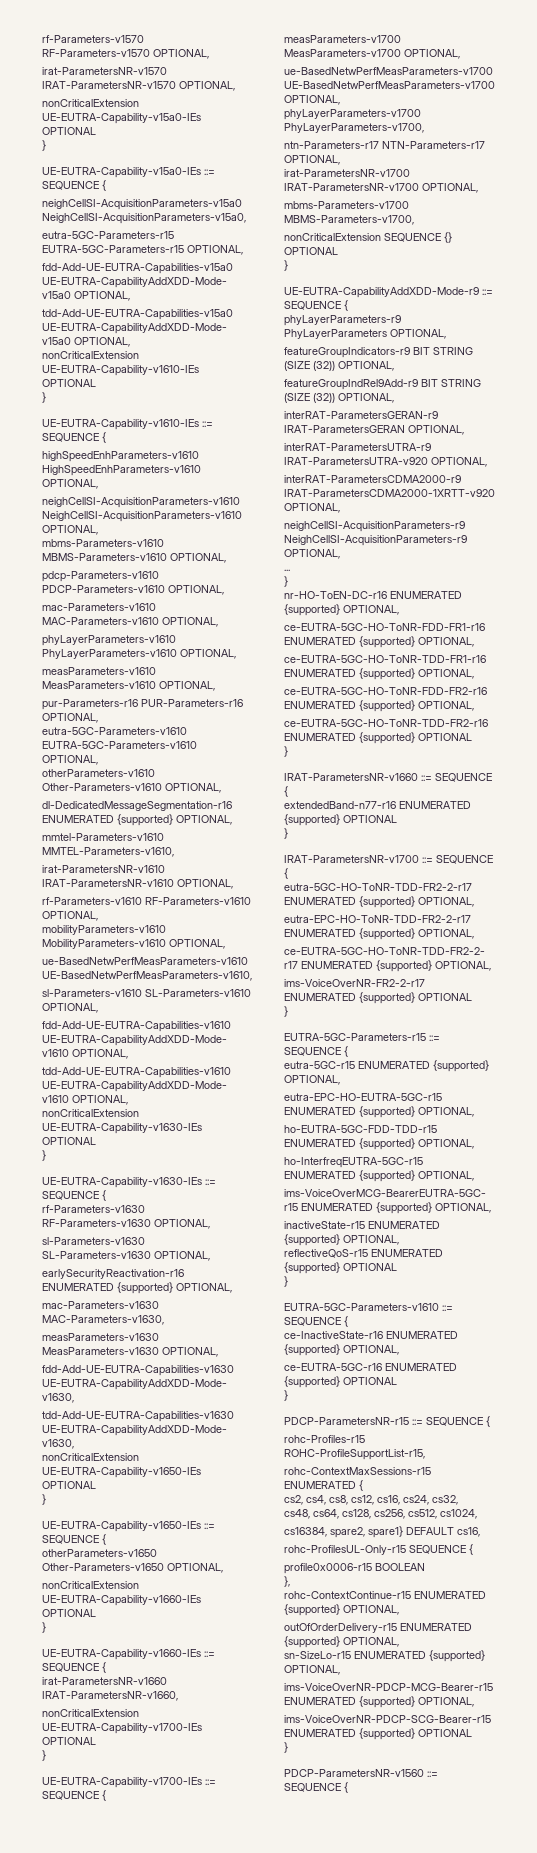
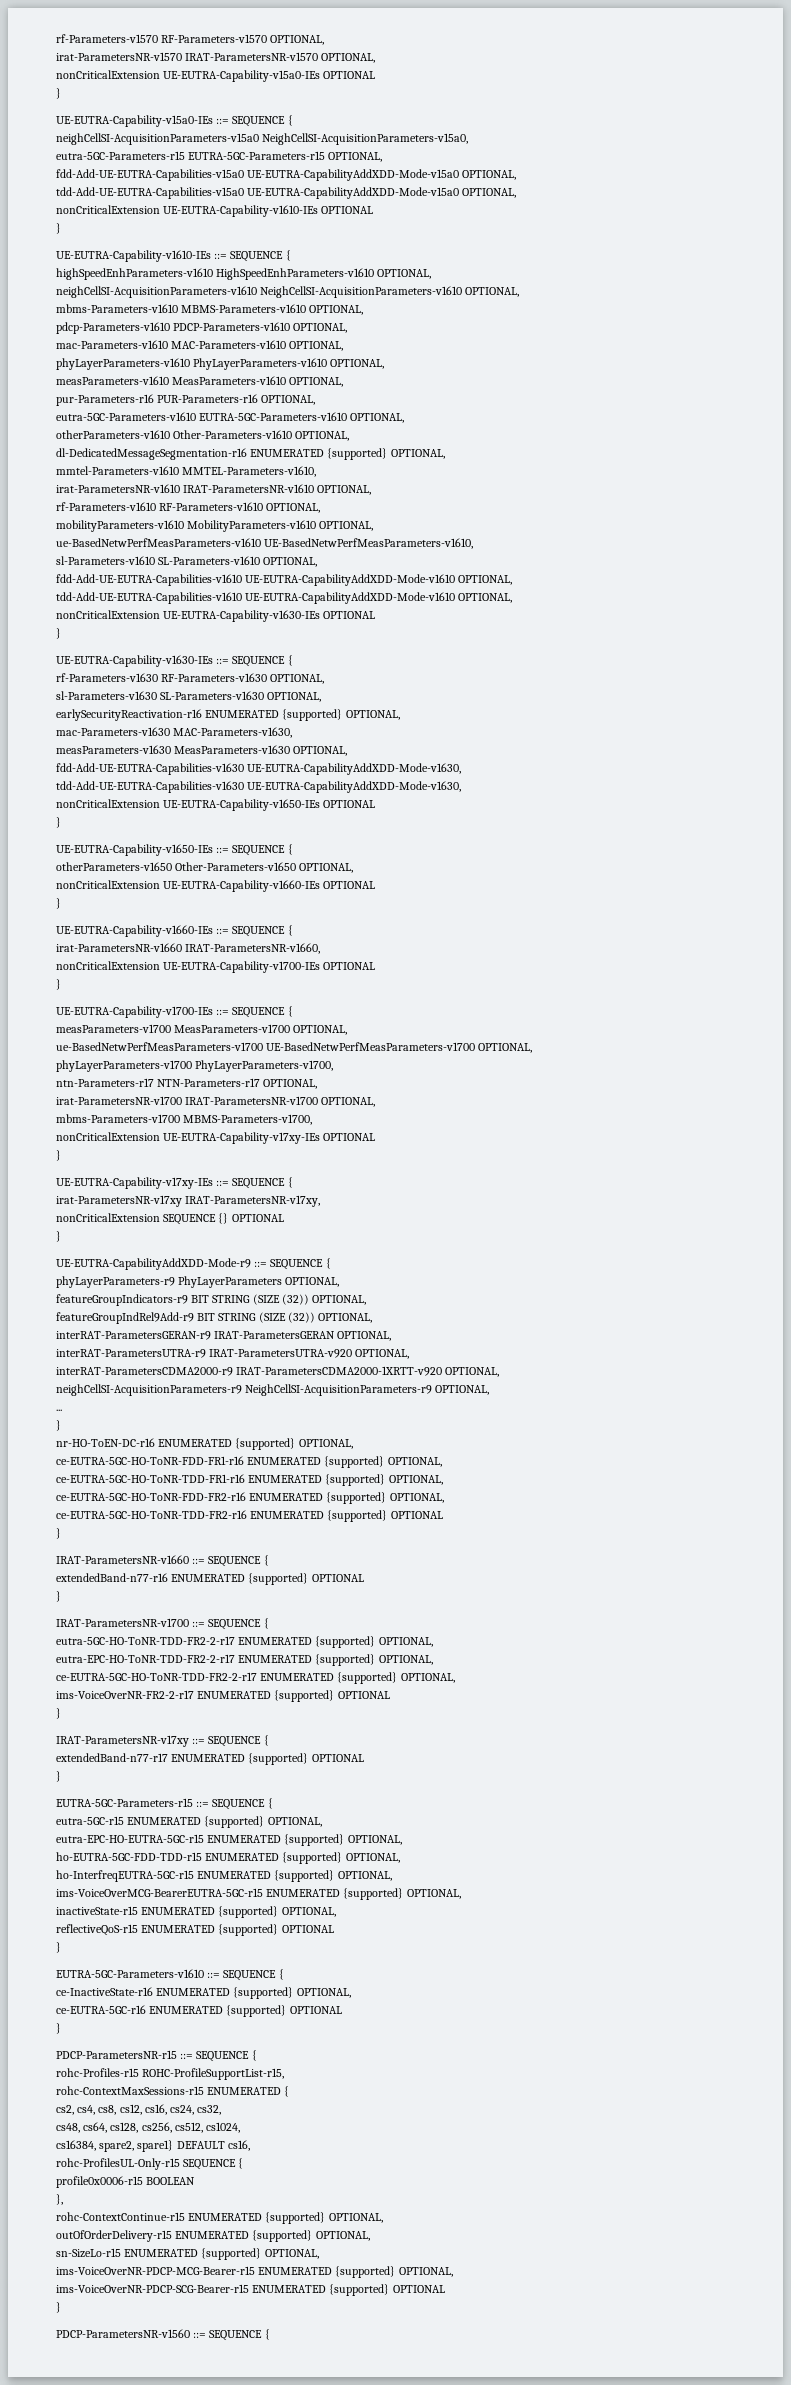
+ nonCriticalExtension UE-EUTRA-Capability-v17xy-IEs OPTIONAL
+ }
+ UE-EUTRA-Capability-v17xy-IEs ::= SEQUENCE {
+ irat-ParametersNR-v17xy IRAT-ParametersNR-v17xy,
+ IRAT-ParametersNR-v17xy ::= SEQUENCE {
+ extendedBand-n77-r17 ENUMERATED {supported} OPTIONAL
+ }

